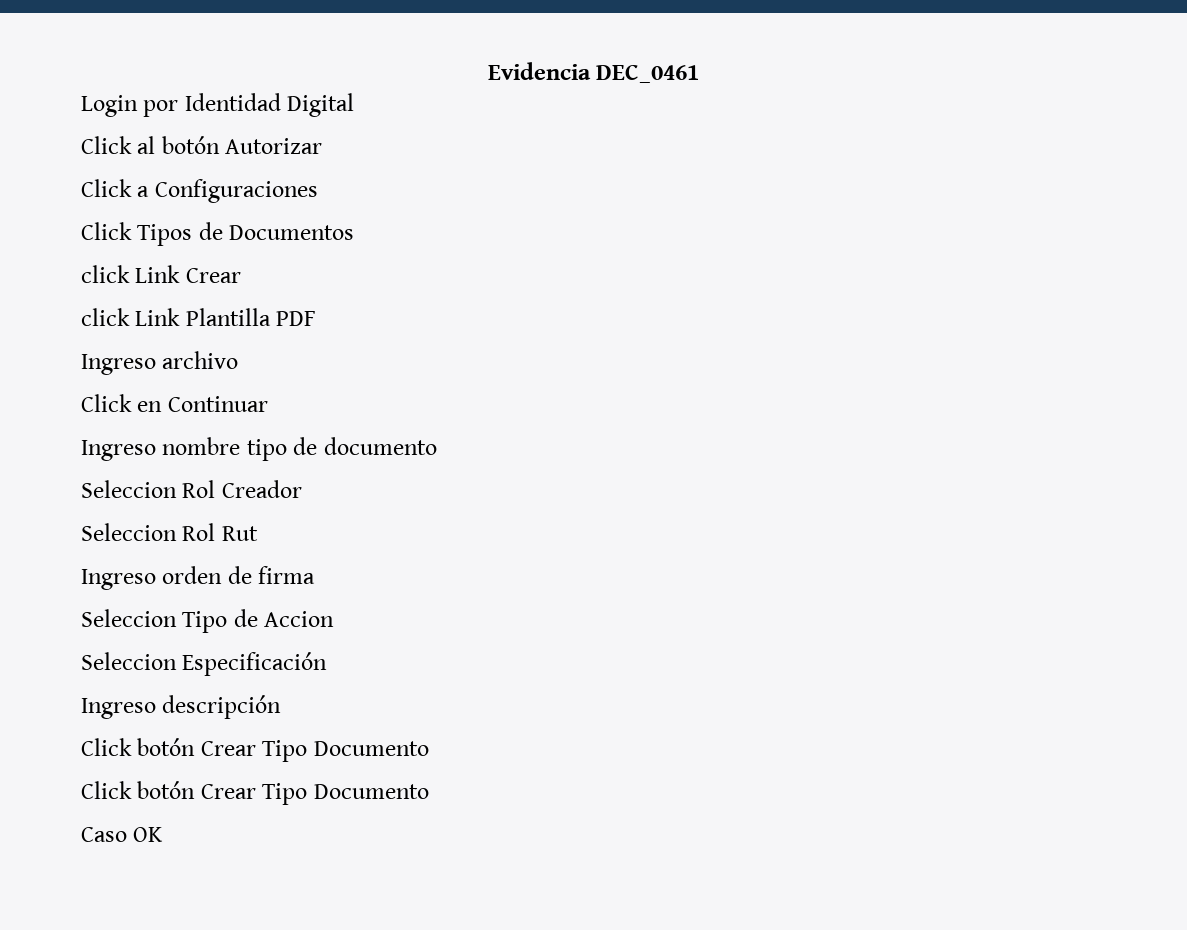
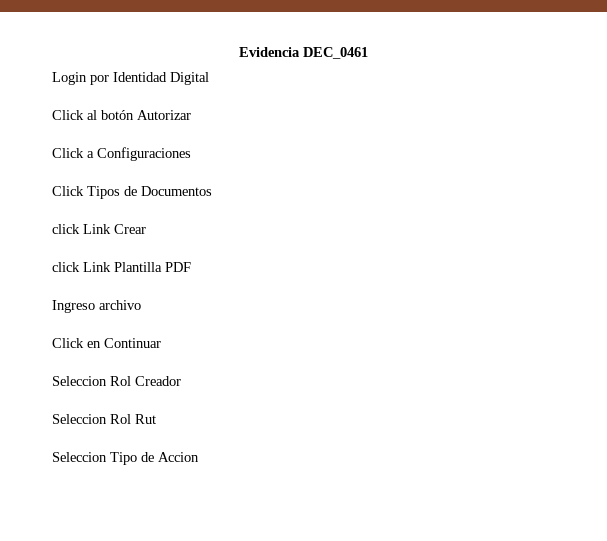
- Ingreso nombre tipo de documento
- Ingreso orden de firma
- Seleccion Especificación
- Ingreso descripción
- Click botón Crear Tipo Documento
- Click botón Crear Tipo Documento
- Caso OK

